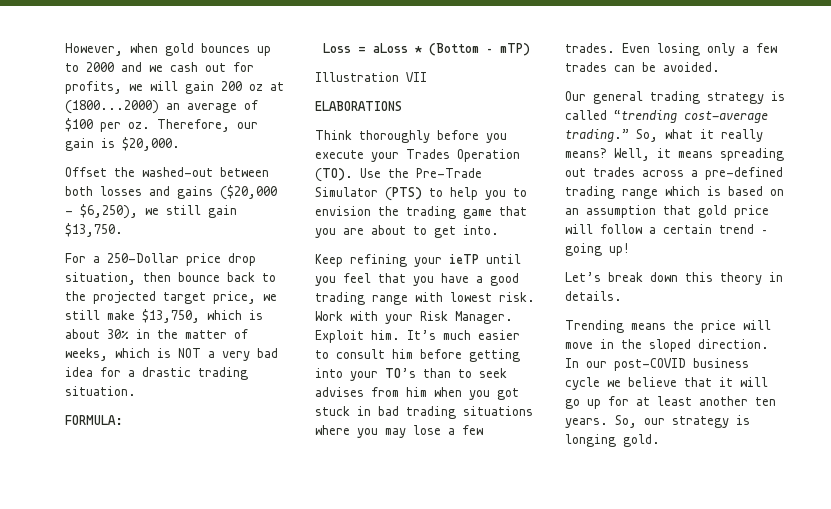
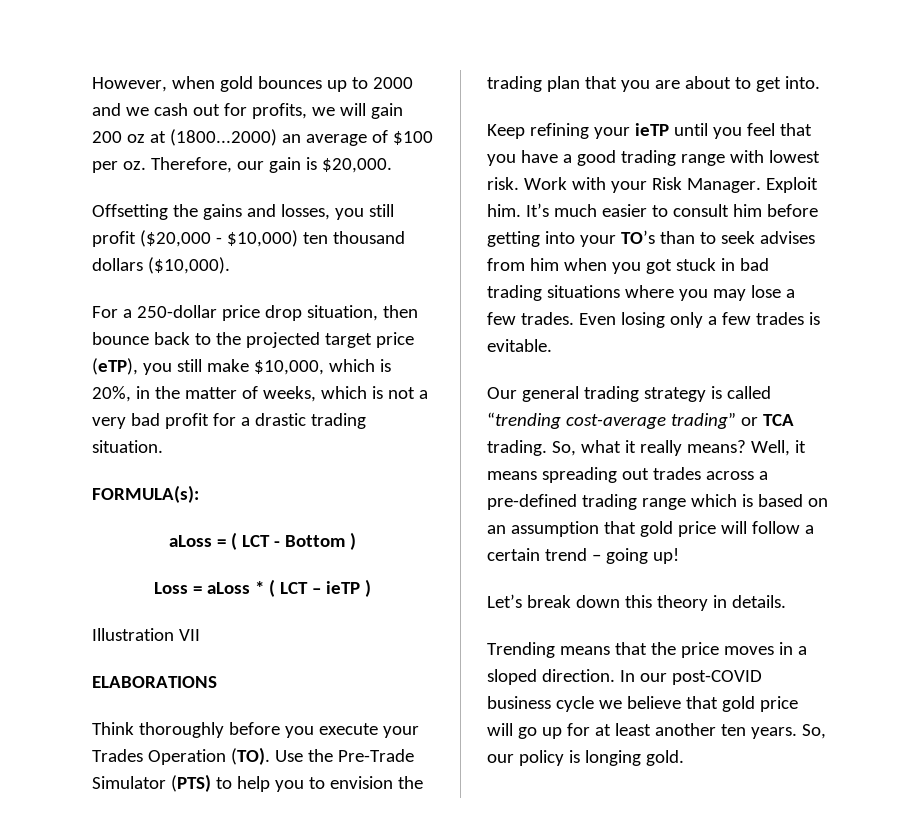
- Offset the washed-out between both losses and gains ($20,000 - $6,250), we still gain $13,750.
+ Offsetting the gains and losses, you still profit ($20,000 - $10,000) ten thousand dollars ($10,000).
- For a 250-Dollar price drop situation, then bounce back to the projected target price, we still make $13,750, which is about 30% in the matter of weeks, which is NOT a very bad idea for a drastic trading situation.
+ For a 250-dollar price drop situation, then bounce back to the projected target price (eTP), you still make $10,000, which is 20%, in the matter of weeks, which is not a very bad profit for a drastic trading situation.
- FORMULA:
+ FORMULA(s):
+ aLoss = ( LCT - Bottom )
- Loss = aLoss * (Bottom – mTP)
+ Loss = aLoss * ( LCT – ieTP )
- Think thoroughly before you execute your Trades Operation (TO). Use the Pre-Trade Simulator (PTS) to help you to envision the trading game that you are about to get into.
+ Think thoroughly before you execute your Trades Operation (TO). Use the Pre-Trade Simulator (PTS) to help you to envision the trading plan that you are about to get into.
- Even losing only a few trades can be avoided.
+ Even losing only a few trades is evitable.
- Our general trading strategy is called “trending cost-average trading.”
+ Our general trading strategy is called “trending cost-average trading” or TCA trading.
- Trending means the price will move in the sloped direction.
+ Trending means that the price moves in a sloped direction.
- In our post-COVID business cycle we believe that it will go up for at least another ten years.
+ In our post-COVID business cycle we believe that gold price will go up for at least another ten years.
- So, our strategy is longing gold.
+ So, our policy is longing gold.

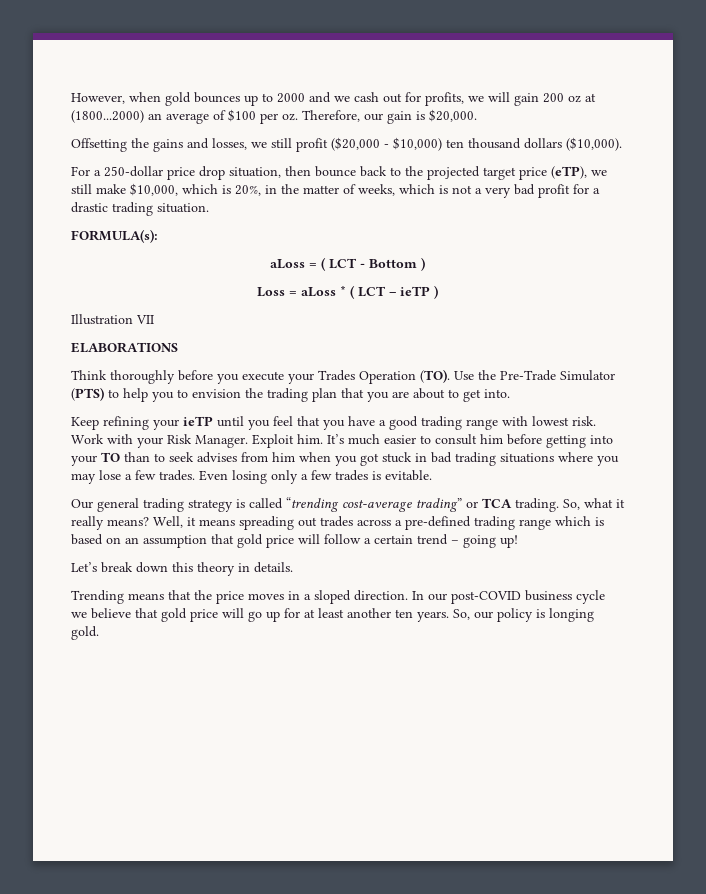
- Offsetting the gains and losses, you still profit ($20,000 - $10,000) ten thousand dollars ($10,000).
+ Offsetting the gains and losses, we still profit ($20,000 - $10,000) ten thousand dollars ($10,000).
- For a 250-dollar price drop situation, then bounce back to the projected target price (eTP), you still make $10,000, which is 20%, in the matter of weeks, which is not a very bad profit for a drastic trading situation.
+ For a 250-dollar price drop situation, then bounce back to the projected target price (eTP), we still make $10,000, which is 20%, in the matter of weeks, which is not a very bad profit for a drastic trading situation.
- It’s much easier to consult him before getting into your TO’s than to seek advises from him when you got stuck in bad trading situations where you may lose a few trades.
+ It’s much easier to consult him before getting into your TO than to seek advises from him when you got stuck in bad trading situations where you may lose a few trades.

